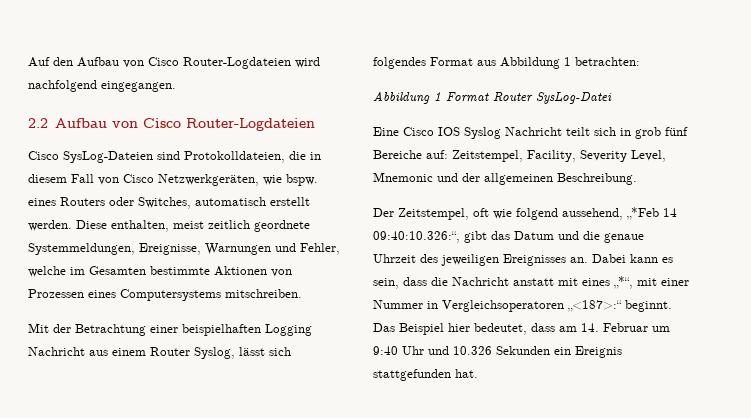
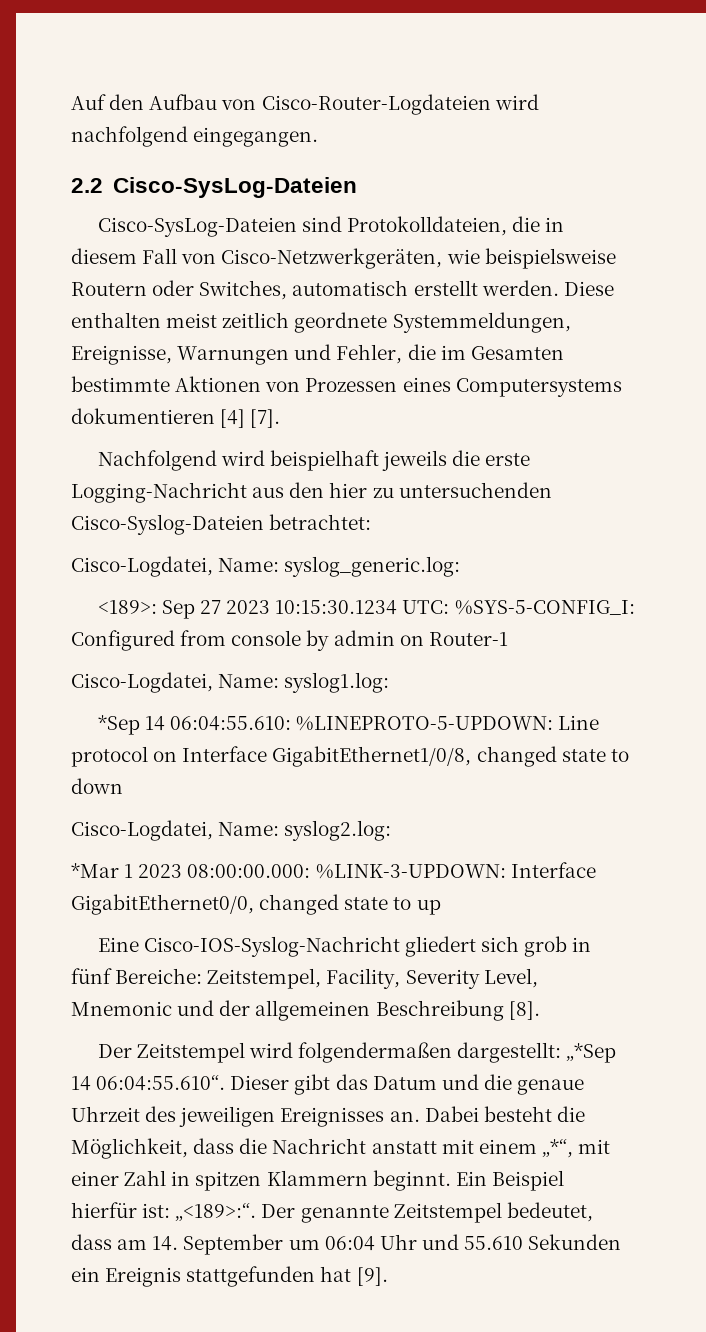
- Auf den Aufbau von Cisco Router-Logdateien wird nachfolgend eingegangen.
+ Auf den Aufbau von Cisco-Router-Logdateien wird nachfolgend eingegangen.
- 2.2 Aufbau von Cisco Router-Logdateien
- Cisco SysLog-Dateien sind Protokolldateien, die in diesem Fall von Cisco Netzwerkgeräten, wie bspw. eines Routers oder Switches, automatisch erstellt werden.
+ 2.2 Cisco-SysLog-Dateien
+ Cisco-SysLog-Dateien sind Protokolldateien, die in diesem Fall von Cisco-Netzwerkgeräten, wie beispielsweise Routern oder Switches, automatisch erstellt werden.
- Diese enthalten, meist zeitlich geordnete Systemmeldungen, Ereignisse, Warnungen und Fehler, welche im Gesamten bestimmte Aktionen von Prozessen eines Computersystems mitschreiben.
- Mit der Betrachtung einer beispielhaften Logging Nachricht aus einem Router Syslog, lässt sich folgendes Format aus Abbildung 1 betrachten:
- Abbildung 1 Format Router SysLog-Datei
- Eine Cisco IOS Syslog Nachricht teilt sich in grob fünf Bereiche auf: Zeitstempel, Facility, Severity Level, Mnemonic und der allgemeinen Beschreibung.
- Der Zeitstempel, oft wie folgend aussehend, „*Feb 14 09:40:10.326:“, gibt das Datum und die genaue Uhrzeit des jeweiligen Ereignisses an.
+ Diese enthalten meist zeitlich geordnete Systemmeldungen, Ereignisse, Warnungen und Fehler, die im Gesamten bestimmte Aktionen von Prozessen eines Computersystems dokumentieren [4] [7].
+ Nachfolgend wird beispielhaft jeweils die erste Logging-Nachricht aus den hier zu untersuchenden Cisco-Syslog-Dateien betrachtet:
+ Cisco-Logdatei, Name: syslog_generic.log:
+ <189>: Sep 27 2023 10:15:30.1234 UTC: %SYS-5-CONFIG_I: Configured from console by admin on Router-1
+ Cisco-Logdatei, Name: syslog1.log:
+ *Sep 14 06:04:55.610: %LINEPROTO-5-UPDOWN: Line protocol on Interface GigabitEthernet1/0/8, changed state to down
+ Cisco-Logdatei, Name: syslog2.log:
+ *Mar 1 2023 08:00:00.000: %LINK-3-UPDOWN: Interface GigabitEthernet0/0, changed state to up
+ Eine Cisco-IOS-Syslog-Nachricht gliedert sich grob in fünf Bereiche: Zeitstempel, Facility, Severity Level, Mnemonic und der allgemeinen Beschreibung [8].
+ Der Zeitstempel wird folgendermaßen dargestellt: „*Sep 14 06:04:55.610“. Dieser gibt das Datum und die genaue Uhrzeit des jeweiligen Ereignisses an.
- Dabei kann es sein, dass die Nachricht anstatt mit eines „*“, mit einer Nummer in Vergleichsoperatoren „<187>:“ beginnt. Das Beispiel hier bedeutet, dass am 14. Februar um 9:40 Uhr und 10.326 Sekunden ein Ereignis stattgefunden hat.
+ Dabei besteht die Möglichkeit, dass die Nachricht anstatt mit einem „*“, mit einer Zahl in spitzen Klammern beginnt. Ein Beispiel hierfür ist: „<189>:“. Der genannte Zeitstempel bedeutet, dass am 14. September um 06:04 Uhr und 55.610 Sekunden ein Ereignis stattgefunden hat [9].

